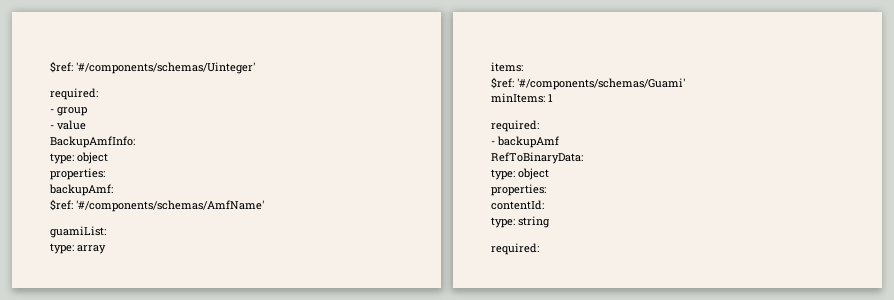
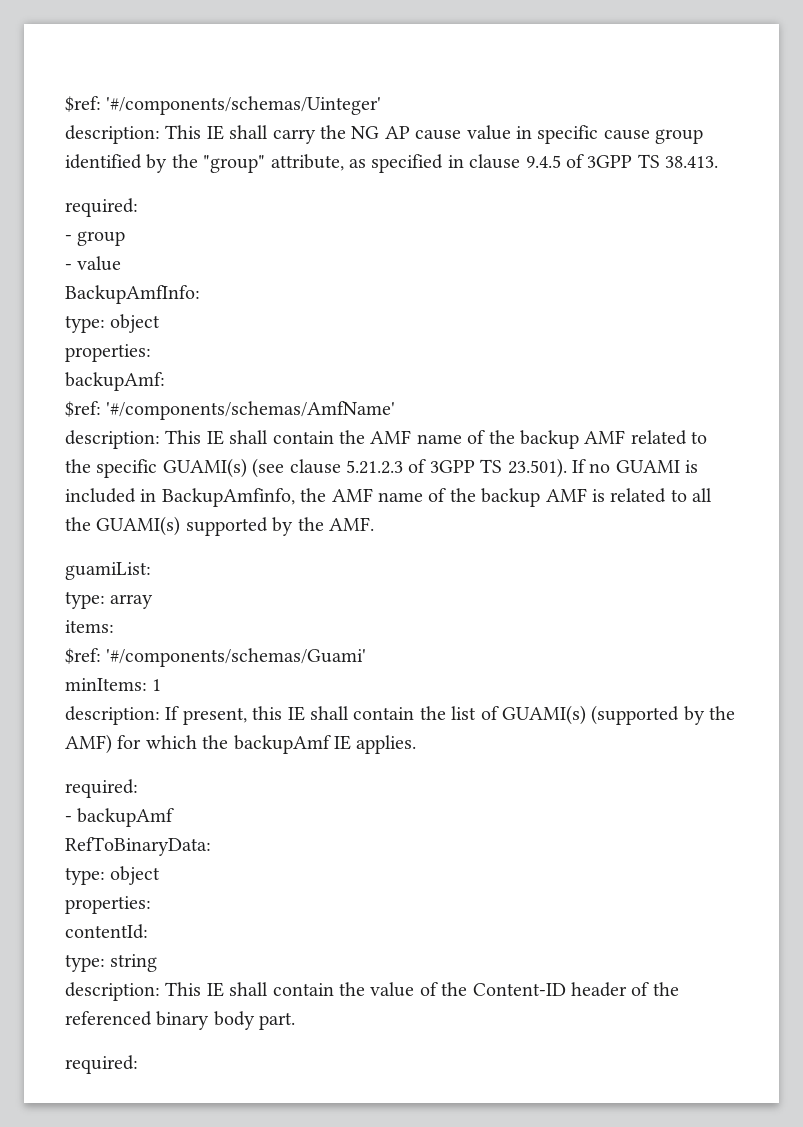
+ description: This IE shall carry the NG AP cause value in specific cause group identified by the "group" attribute, as specified in clause 9.4.5 of 3GPP TS 38.413.
+ description: This IE shall contain the AMF name of the backup AMF related to the specific GUAMI(s) (see clause 5.21.2.3 of 3GPP TS 23.501). If no GUAMI is included in BackupAmfinfo, the AMF name of the backup AMF is related to all the GUAMI(s) supported by the AMF.
+ description: If present, this IE shall contain the list of GUAMI(s) (supported by the AMF) for which the backupAmf IE applies.
+ description: This IE shall contain the value of the Content-ID header of the referenced binary body part.

